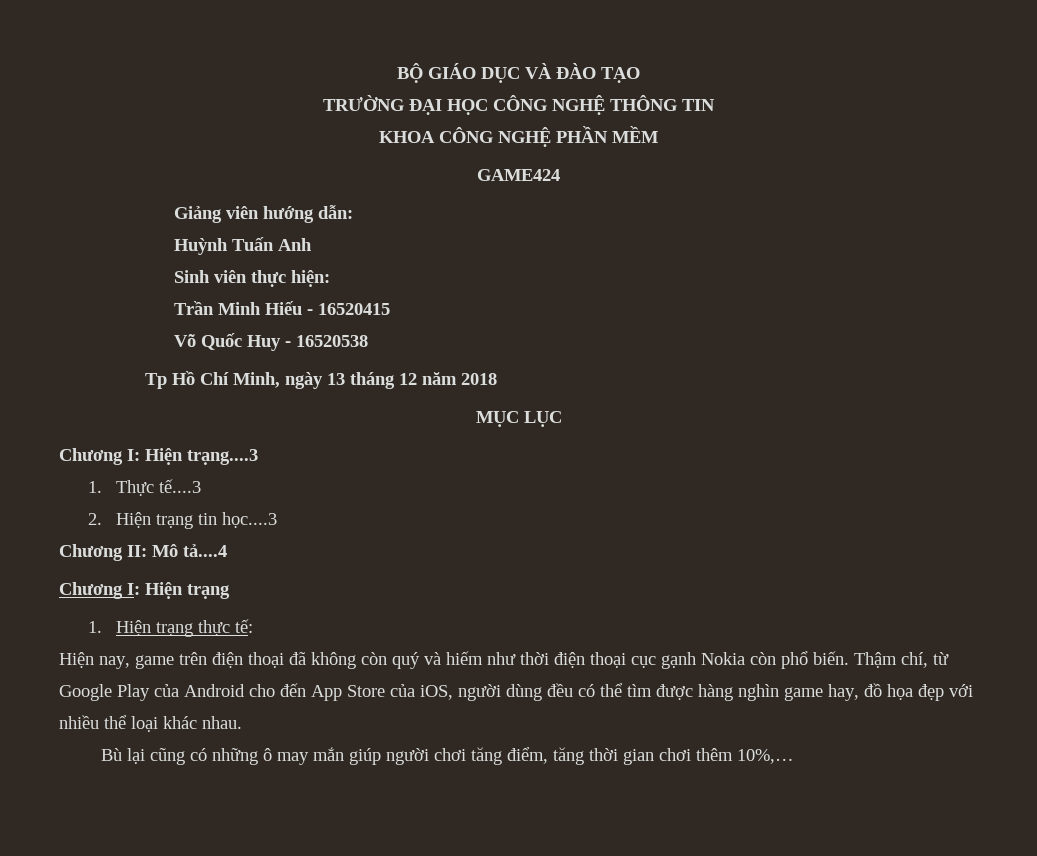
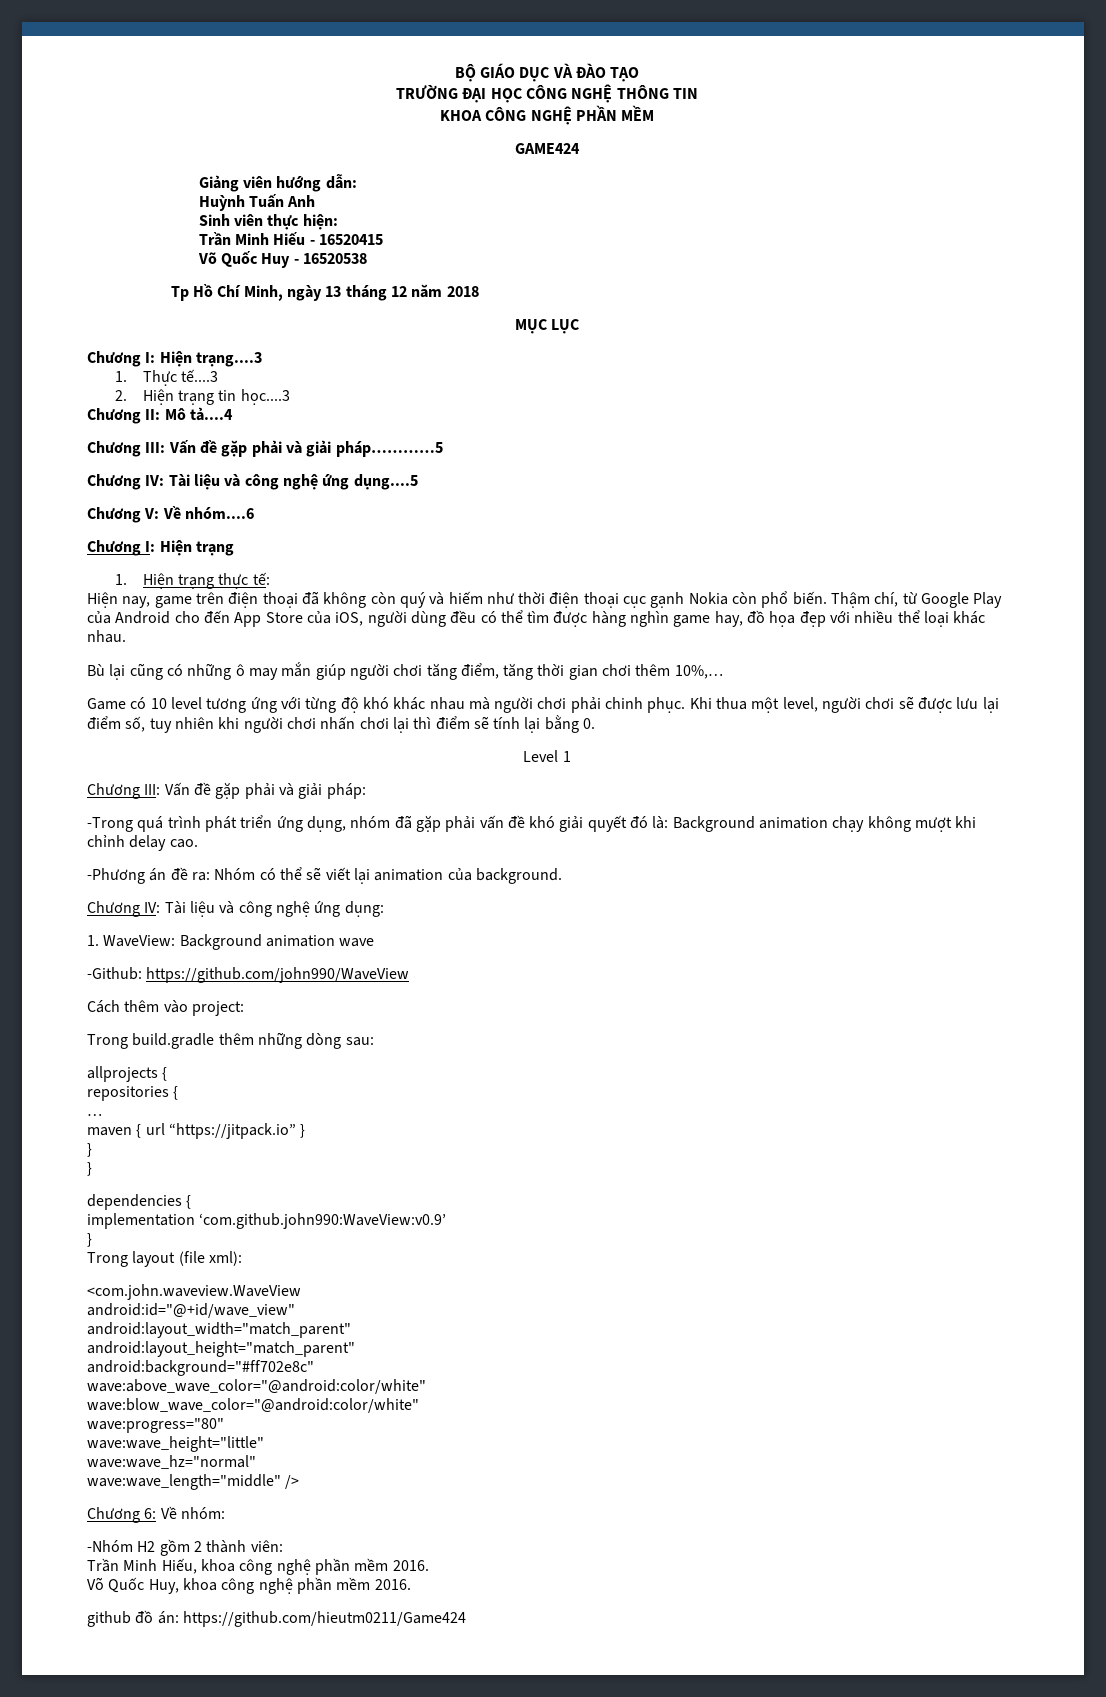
+ Chương III: Vấn đề gặp phải và giải pháp…………5
+ Chương IV: Tài liệu và công nghệ ứng dụng....5
+ Chương V: Về nhóm....6
+ Game có 10 level tương ứng với từng độ khó khác nhau mà người chơi phải chinh phục. Khi thua một level, người chơi sẽ được lưu lại điểm số, tuy nhiên khi người chơi nhấn chơi lại thì điểm sẽ tính lại bằng 0.
+ Level 1
+ Chương III: Vấn đề gặp phải và giải pháp:
+ -Trong quá trình phát triển ứng dụng, nhóm đã gặp phải vấn đề khó giải quyết đó là: Background animation chạy không mượt khi chỉnh delay cao.
+ -Phương án đề ra: Nhóm có thể sẽ viết lại animation của background.
+ Chương IV: Tài liệu và công nghệ ứng dụng:
+ 1. WaveView: Background animation wave
+ -Github: https://github.com/john990/WaveView
+ Cách thêm vào project:
+ Trong build.gradle thêm những dòng sau:
+ allprojects {
+ repositories {
+ …
+ maven { url “https://jitpack.io” }
+ }
+ }
+ dependencies {
+ implementation ‘com.github.john990:WaveView:v0.9’
+ }
+ Trong layout (file xml):
+ <com.john.waveview.WaveView
+ android:id="@+id/wave_view"
+ android:layout_width="match_parent"
+ android:layout_height="match_parent"
+ android:background="#ff702e8c"
+ wave:above_wave_color="@android:color/white"
+ wave:blow_wave_color="@android:color/white"
+ wave:progress="80"
+ wave:wave_height="little"
+ wave:wave_hz="normal"
+ wave:wave_length="middle" />
+ Chương 6: Về nhóm:
+ -Nhóm H2 gồm 2 thành viên:
+ Trần Minh Hiếu, khoa công nghệ phần mềm 2016.
+ Võ Quốc Huy, khoa công nghệ phần mềm 2016.
+ github đồ án: https://github.com/hieutm0211/Game424

